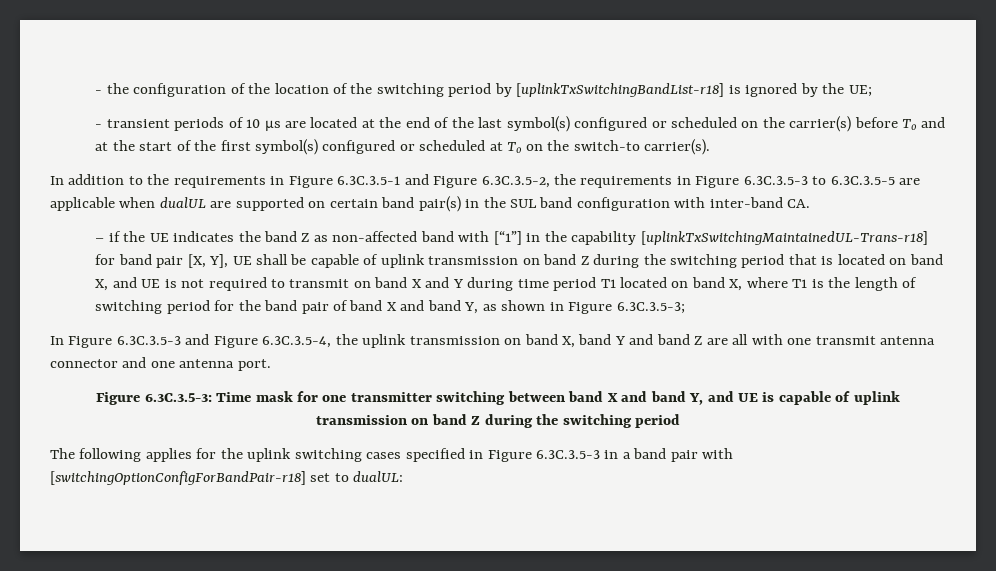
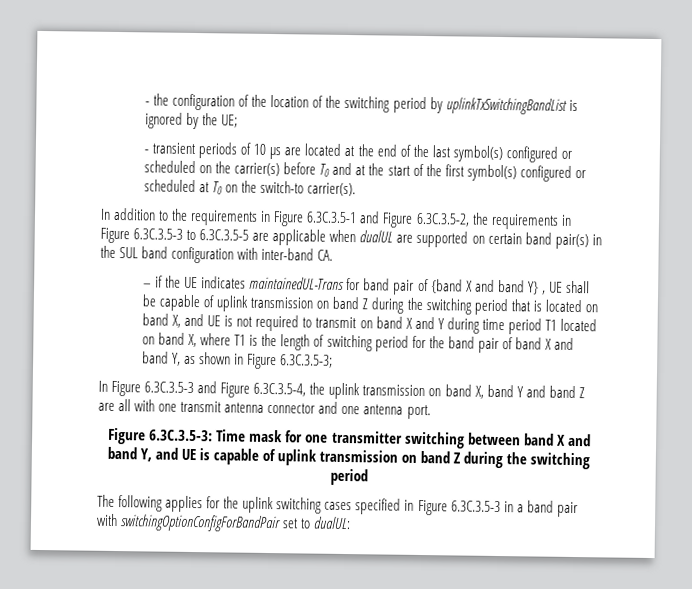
- - the configuration of the location of the switching period by [uplinkTxSwitchingBandList-r18] is ignored by the UE;
+ - the configuration of the location of the switching period by uplinkTxSwitchingBandList is ignored by the UE;
- – if the UE indicates the band Z as non-affected band with [“1”] in the capability [uplinkTxSwitchingMaintainedUL-Trans-r18] for band pair [X, Y], UE shall be capable of uplink transmission on band Z during the switching period that is located on band X, and UE is not required to transmit on band X and Y during time period T1 located on band X, where T1 is the length of switching period for the band pair of band X and band Y, as shown in Figure 6.3C.3.5-3;
+ – if the UE indicates maintainedUL-Trans for band pair of {band X and band Y} , UE shall be capable of uplink transmission on band Z during the switching period that is located on band X, and UE is not required to transmit on band X and Y during time period T1 located on band X, where T1 is the length of switching period for the band pair of band X and band Y, as shown in Figure 6.3C.3.5-3;
- The following applies for the uplink switching cases specified in Figure 6.3C.3.5-3 in a band pair with [switchingOptionConfigForBandPair-r18] set to dualUL:
+ The following applies for the uplink switching cases specified in Figure 6.3C.3.5-3 in a band pair with switchingOptionConfigForBandPair set to dualUL:

